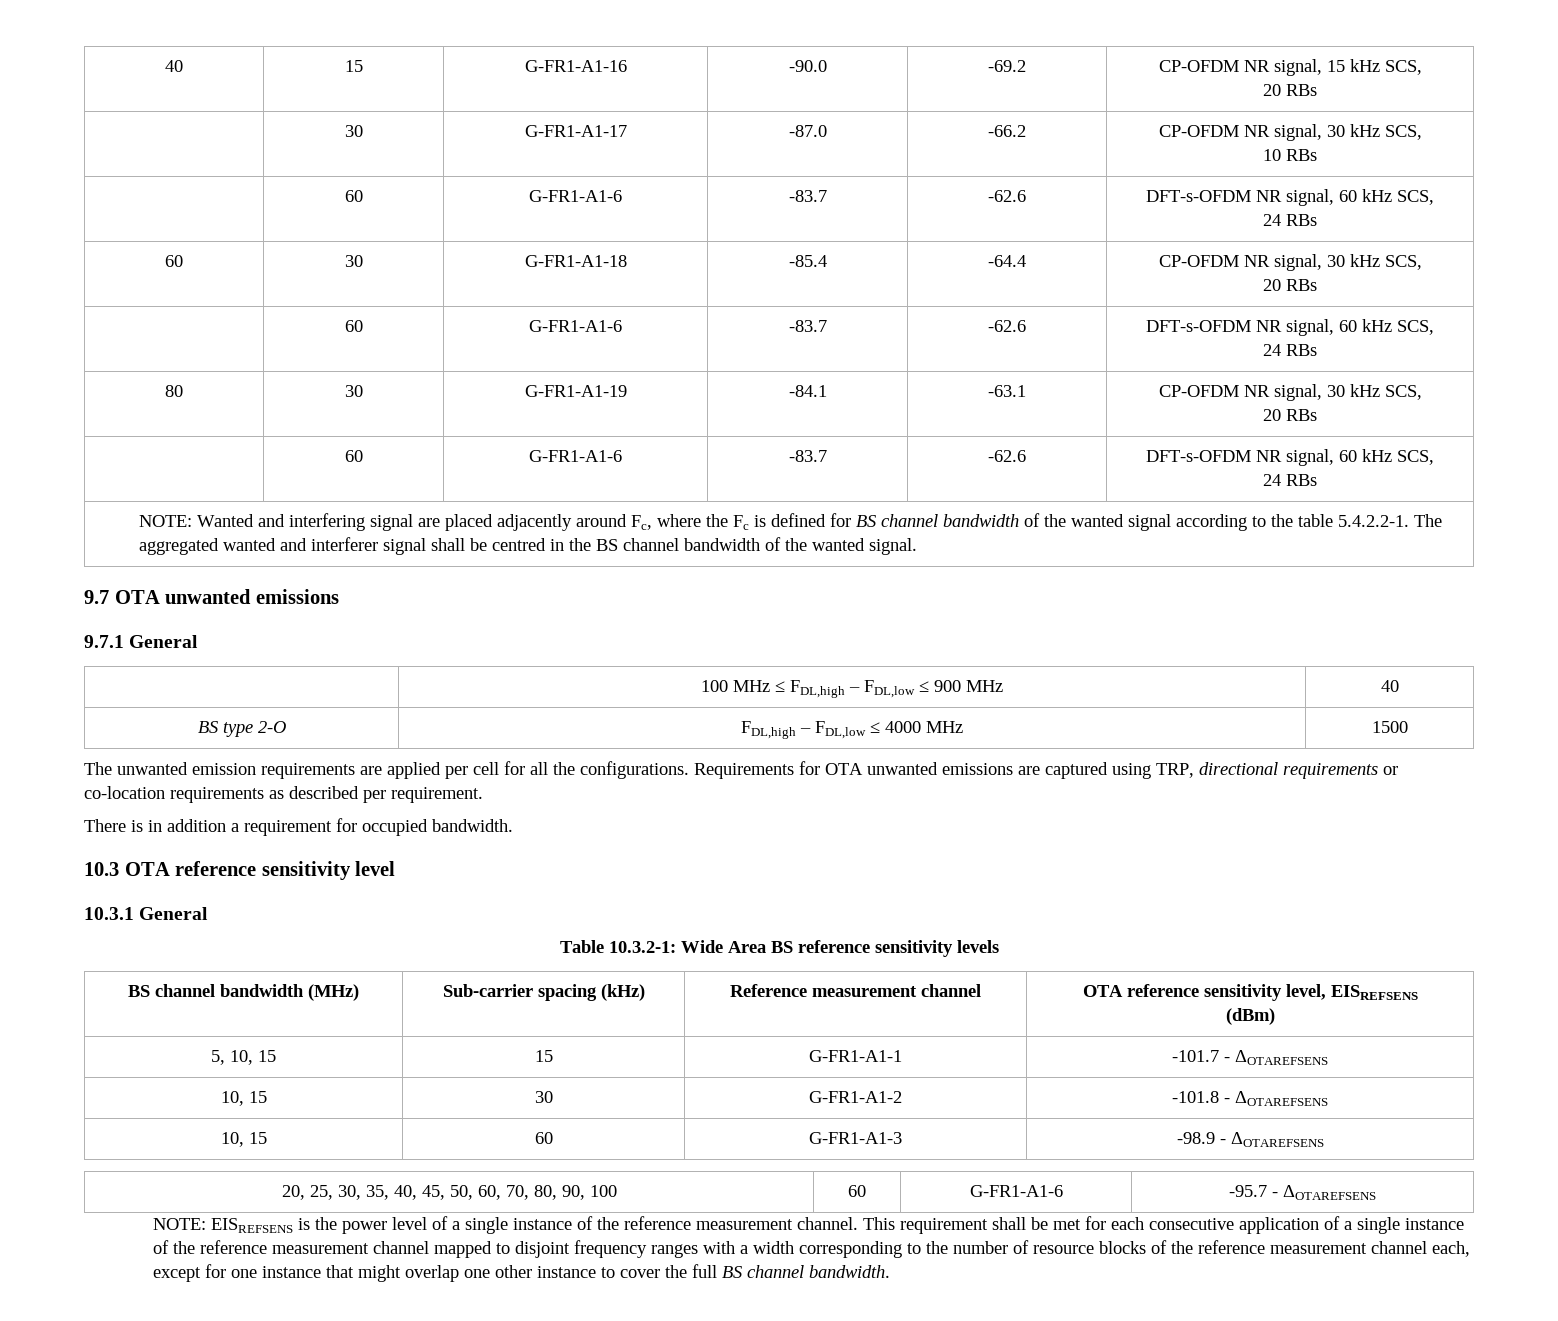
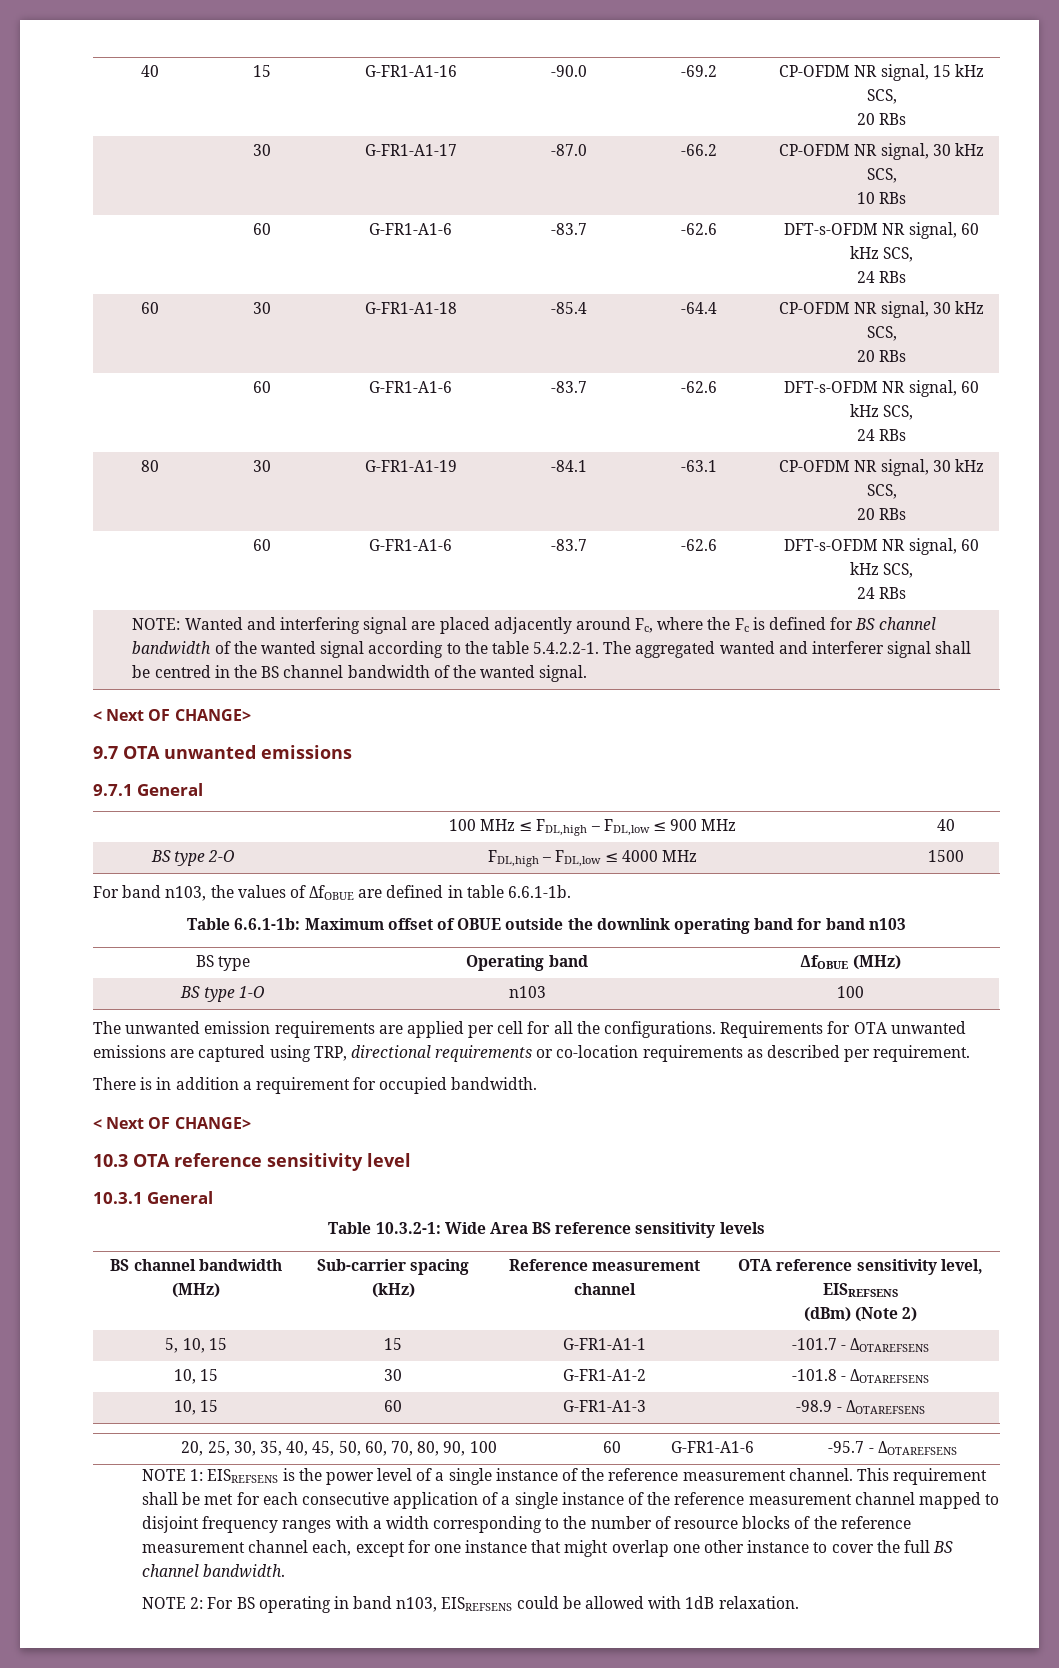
  NOTE: Wanted and interfering signal are placed adjacently around Fc, where the Fc is defined for BS channel bandwidth of the wanted signal according to the table 5.4.2.2-1. The aggregated wanted and interferer signal shall be centred in the BS channel bandwidth of the wanted signal.
+ < Next OF CHANGE>
+ For band n103, the values of ΔfOBUE are defined in table 6.6.1-1b.
+ Table 6.6.1-1b: Maximum offset of OBUE outside the downlink operating band for band n103
+ BS type | Operating band | ΔfOBUE (MHz)
+ BS type 1-O | n103 | 100
  There is in addition a requirement for occupied bandwidth.
+ < Next OF CHANGE>
  BS channel bandwidth (MHz) | Sub-carrier spacing (kHz) | Reference measurement channel | OTA reference sensitivity level, EISREFSENS
- (dBm)
+ (dBm) (Note 2)
- NOTE: EISREFSENS is the power level of a single instance of the reference measurement channel.
+ NOTE 1: EISREFSENS is the power level of a single instance of the reference measurement channel.
+ NOTE 2: For BS operating in band n103, EISREFSENS could be allowed with 1dB relaxation.

